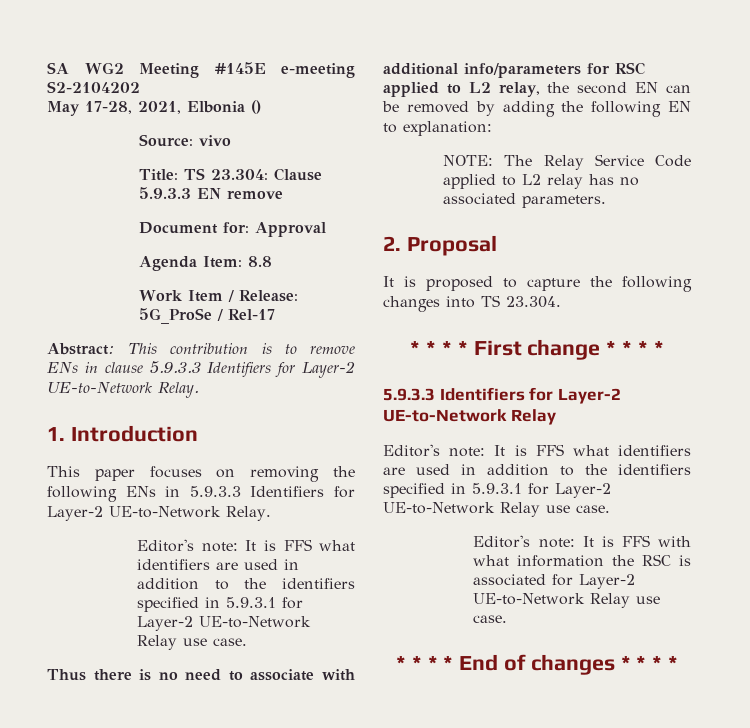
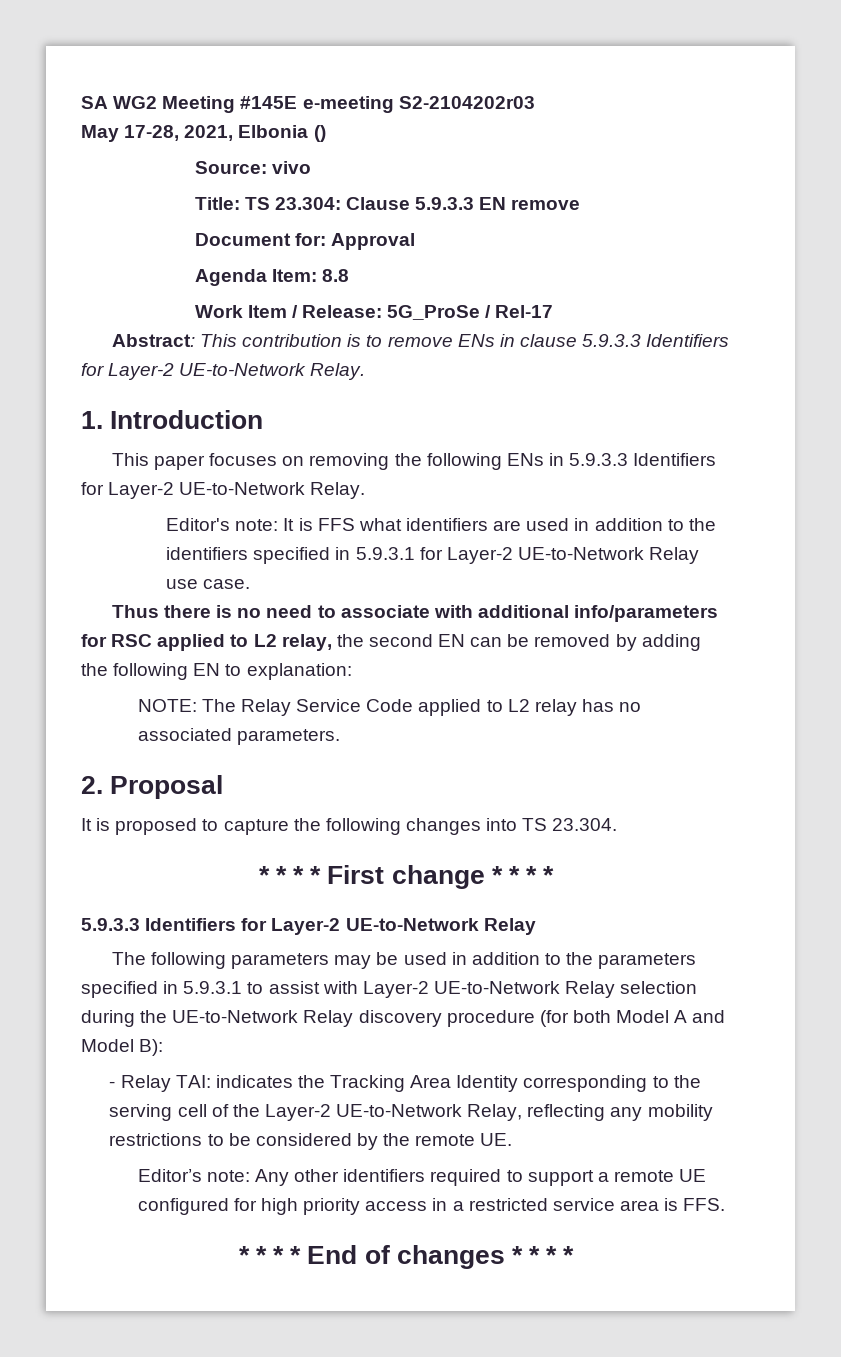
- SA WG2 Meeting #145E e-meeting S2-2104202
+ SA WG2 Meeting #145E e-meeting S2-2104202r03
  5.9.3.3 Identifiers for Layer-2 UE-to-Network Relay
- Editor's note: It is FFS what identifiers are used in addition to the identifiers specified in 5.9.3.1 for Layer-2 UE-to-Network Relay use case.
- Editor's note: It is FFS with what information the RSC is associated for Layer-2 UE-to-Network Relay use case.
+ The following parameters may be used in addition to the parameters specified in 5.9.3.1 to assist with Layer-2 UE-to-Network Relay selection during the UE-to-Network Relay discovery procedure (for both Model A and Model B):
+ - Relay TAI: indicates the Tracking Area Identity corresponding to the serving cell of the Layer-2 UE-to-Network Relay, reflecting any mobility restrictions to be considered by the remote UE.
+ Editor’s note: Any other identifiers required to support a remote UE configured for high priority access in a restricted service area is FFS.

